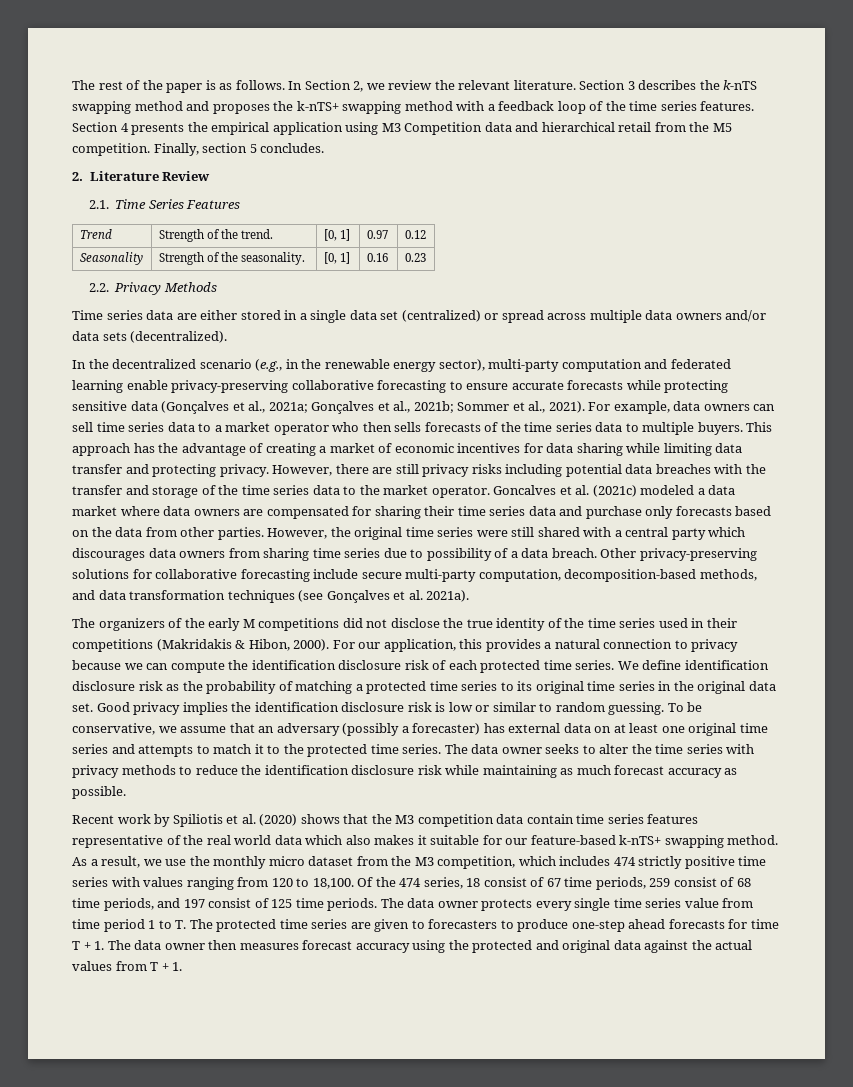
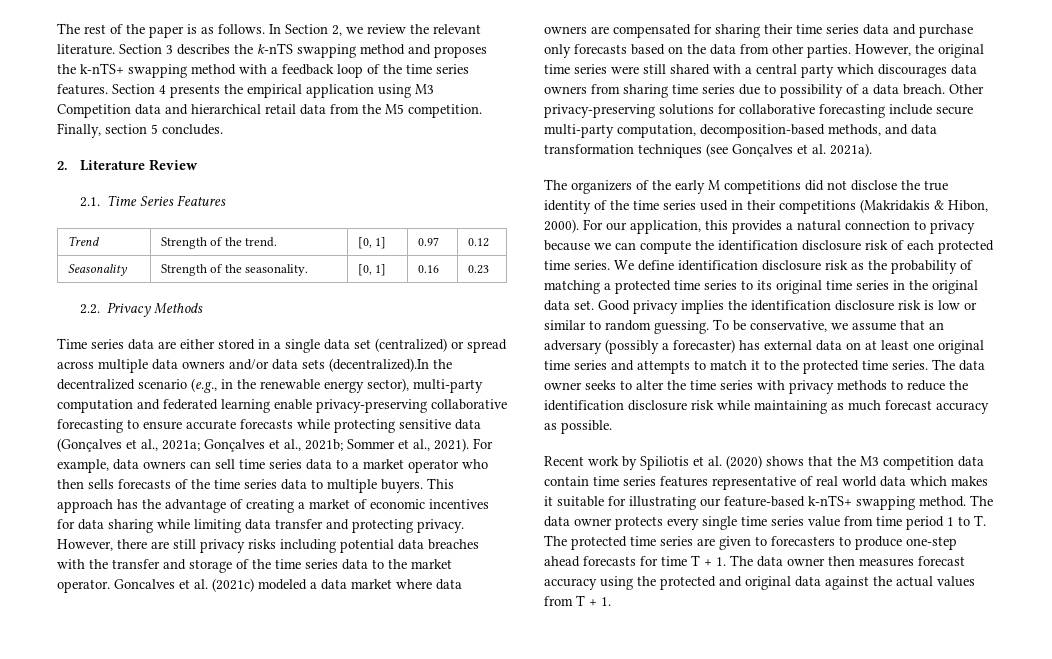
- Section 4 presents the empirical application using M3 Competition data and hierarchical retail from the M5 competition.
+ Section 4 presents the empirical application using M3 Competition data and hierarchical retail data from the M5 competition.
- Time series data are either stored in a single data set (centralized) or spread across multiple data owners and/or data sets (decentralized).
- In the decentralized scenario (e.g., in the renewable energy sector), multi-party computation and federated learning enable privacy-preserving collaborative forecasting to ensure accurate forecasts while protecting sensitive data (Gonçalves et al., 2021a; Gonçalves et al., 2021b; Sommer et al., 2021).
+ Time series data are either stored in a single data set (centralized) or spread across multiple data owners and/or data sets (decentralized).In the decentralized scenario (e.g., in the renewable energy sector), multi-party computation and federated learning enable privacy-preserving collaborative forecasting to ensure accurate forecasts while protecting sensitive data (Gonçalves et al., 2021a; Gonçalves et al., 2021b; Sommer et al., 2021).
- Recent work by Spiliotis et al. (2020) shows that the M3 competition data contain time series features representative of the real world data which also makes it suitable for our feature-based k-nTS+ swapping method.
+ Recent work by Spiliotis et al. (2020) shows that the M3 competition data contain time series features representative of real world data which makes it suitable for illustrating our feature-based k-nTS+ swapping method.
- As a result, we use the monthly micro dataset from the M3 competition, which includes 474 strictly positive time series with values ranging from 120 to 18,100. Of the 474 series, 18 consist of 67 time periods, 259 consist of 68 time periods, and 197 consist of 125 time periods.

